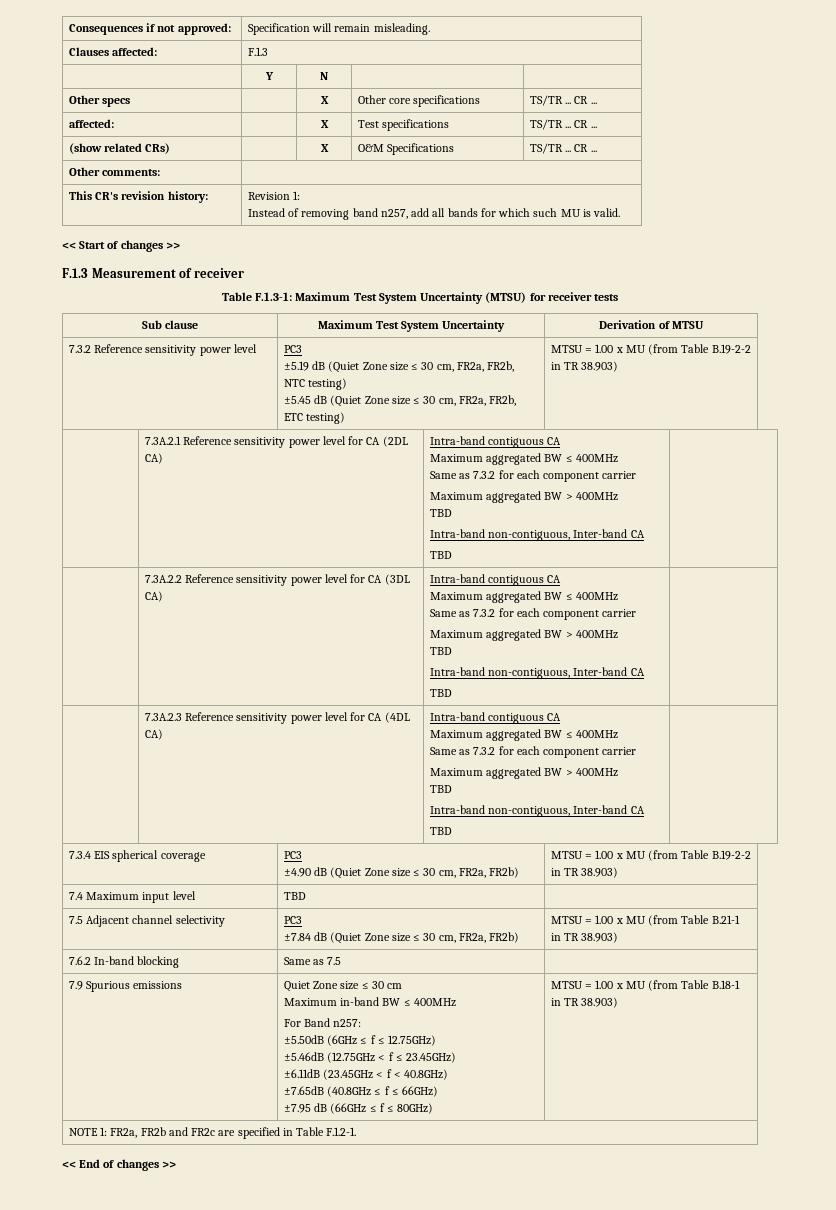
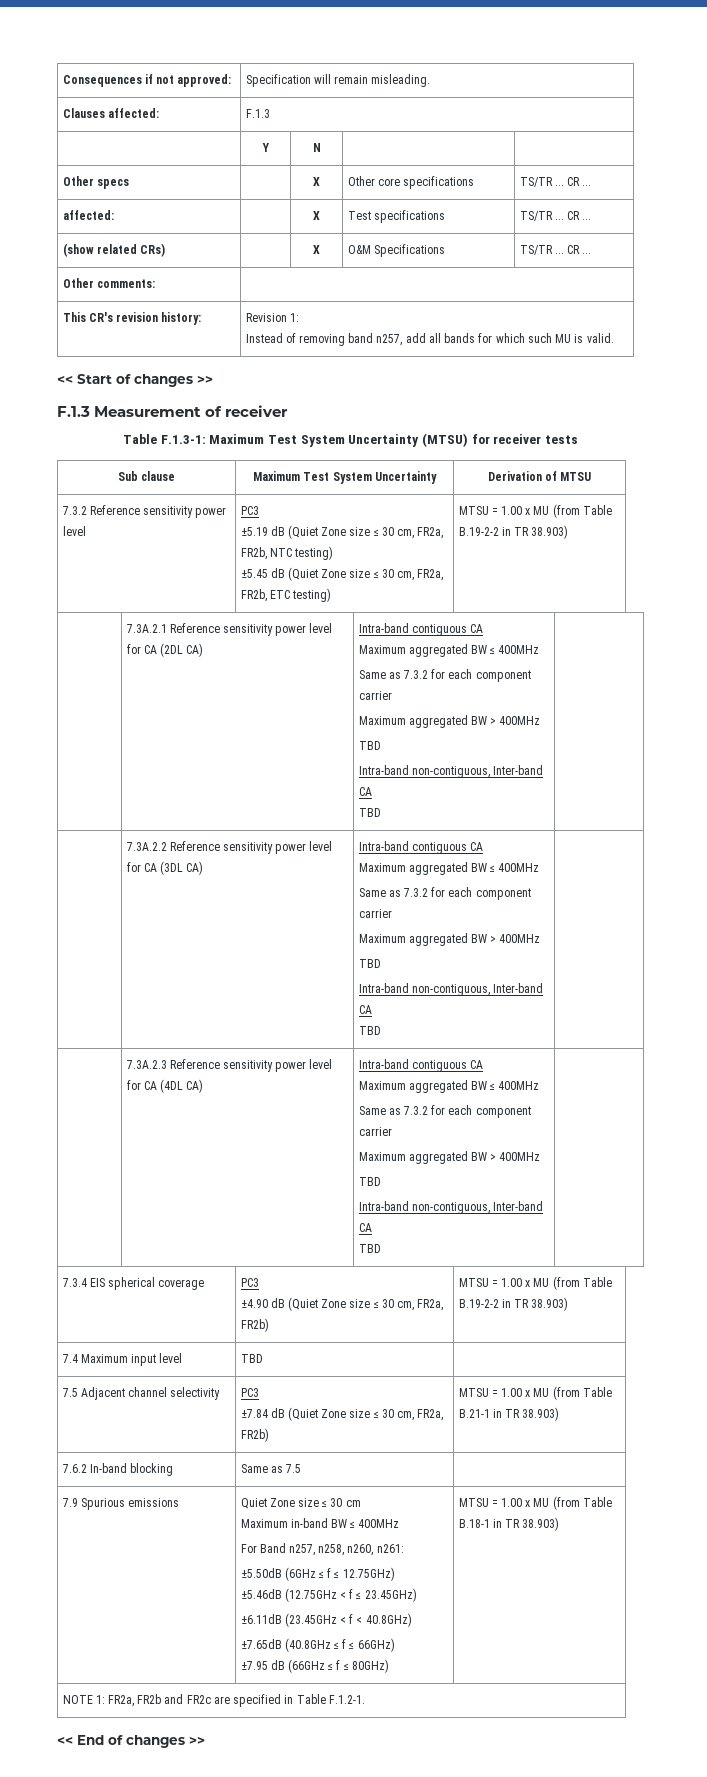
- For Band n257:
+ For Band n257, n258, n260, n261:

